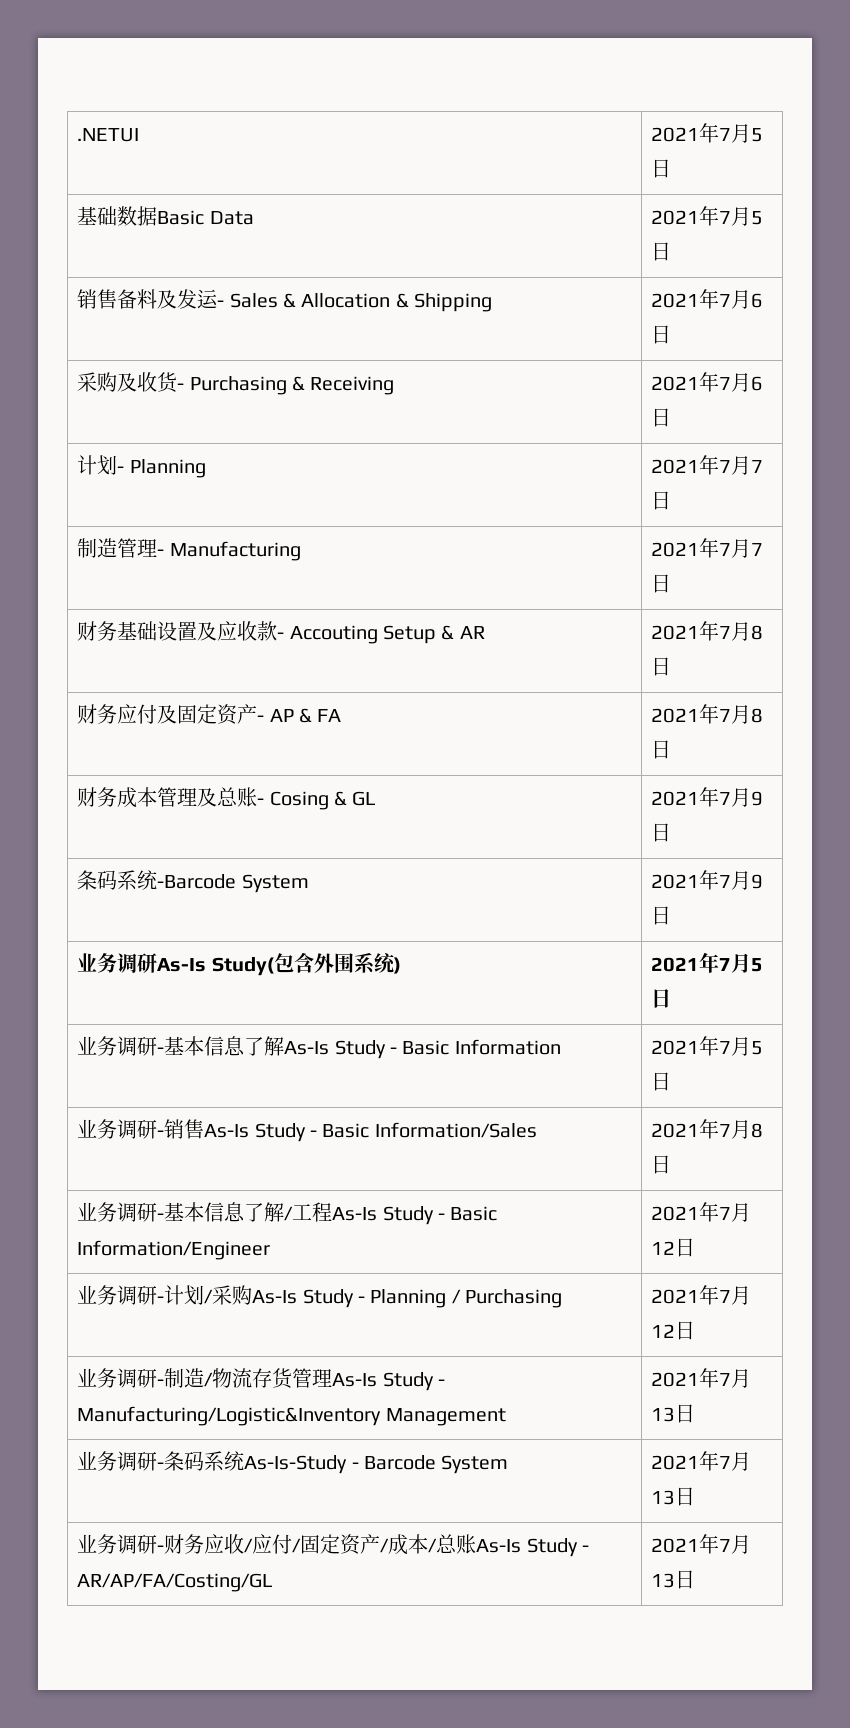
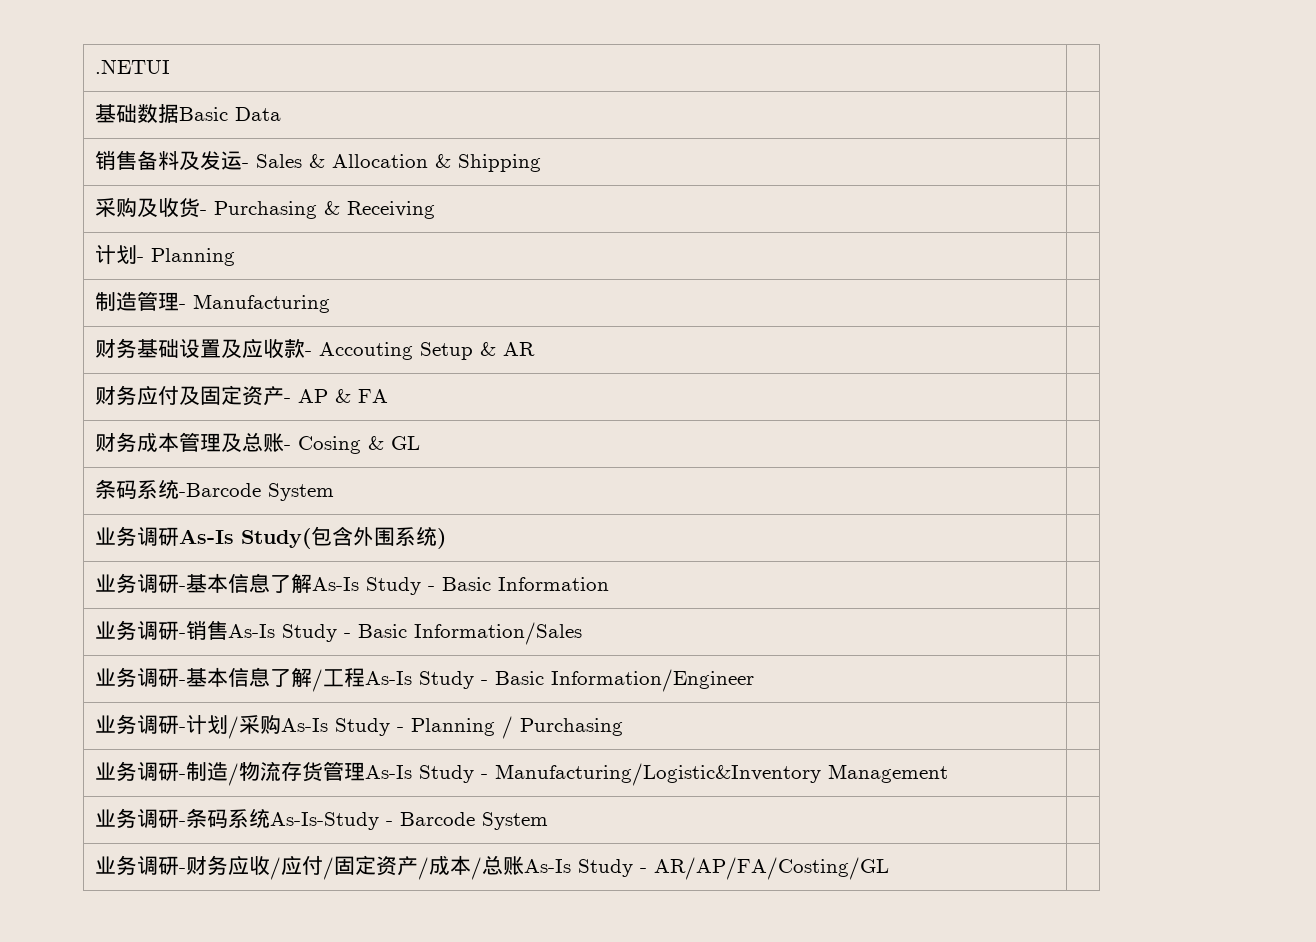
- .NETUI | 2021年7月5日
+ .NETUI |
- 基础数据Basic Data | 2021年7月5日
+ 基础数据Basic Data |
- 销售备料及发运- Sales & Allocation & Shipping | 2021年7月6日
+ 销售备料及发运- Sales & Allocation & Shipping |
- 采购及收货- Purchasing & Receiving | 2021年7月6日
+ 采购及收货- Purchasing & Receiving |
- 计划- Planning | 2021年7月7日
+ 计划- Planning |
- 制造管理- Manufacturing | 2021年7月7日
+ 制造管理- Manufacturing |
- 财务基础设置及应收款- Accouting Setup & AR | 2021年7月8日
+ 财务基础设置及应收款- Accouting Setup & AR |
- 财务应付及固定资产- AP & FA | 2021年7月8日
+ 财务应付及固定资产- AP & FA |
- 财务成本管理及总账- Cosing & GL | 2021年7月9日
+ 财务成本管理及总账- Cosing & GL |
- 条码系统-Barcode System | 2021年7月9日
+ 条码系统-Barcode System |
- 业务调研As-Is Study(包含外围系统) | 2021年7月5日
+ 业务调研As-Is Study(包含外围系统) |
- 业务调研-基本信息了解As-Is Study - Basic Information | 2021年7月5日
+ 业务调研-基本信息了解As-Is Study - Basic Information |
- 业务调研-销售As-Is Study - Basic Information/Sales | 2021年7月8日
+ 业务调研-销售As-Is Study - Basic Information/Sales |
- 业务调研-基本信息了解/工程As-Is Study - Basic Information/Engineer | 2021年7月12日
+ 业务调研-基本信息了解/工程As-Is Study - Basic Information/Engineer |
- 业务调研-计划/采购As-Is Study - Planning / Purchasing | 2021年7月12日
+ 业务调研-计划/采购As-Is Study - Planning / Purchasing |
- 业务调研-制造/物流存货管理As-Is Study - Manufacturing/Logistic&Inventory Management | 2021年7月13日
+ 业务调研-制造/物流存货管理As-Is Study - Manufacturing/Logistic&Inventory Management |
- 业务调研-条码系统As-Is-Study - Barcode System | 2021年7月13日
+ 业务调研-条码系统As-Is-Study - Barcode System |
- 业务调研-财务应收/应付/固定资产/成本/总账As-Is Study - AR/AP/FA/Costing/GL | 2021年7月13日
+ 业务调研-财务应收/应付/固定资产/成本/总账As-Is Study - AR/AP/FA/Costing/GL |

